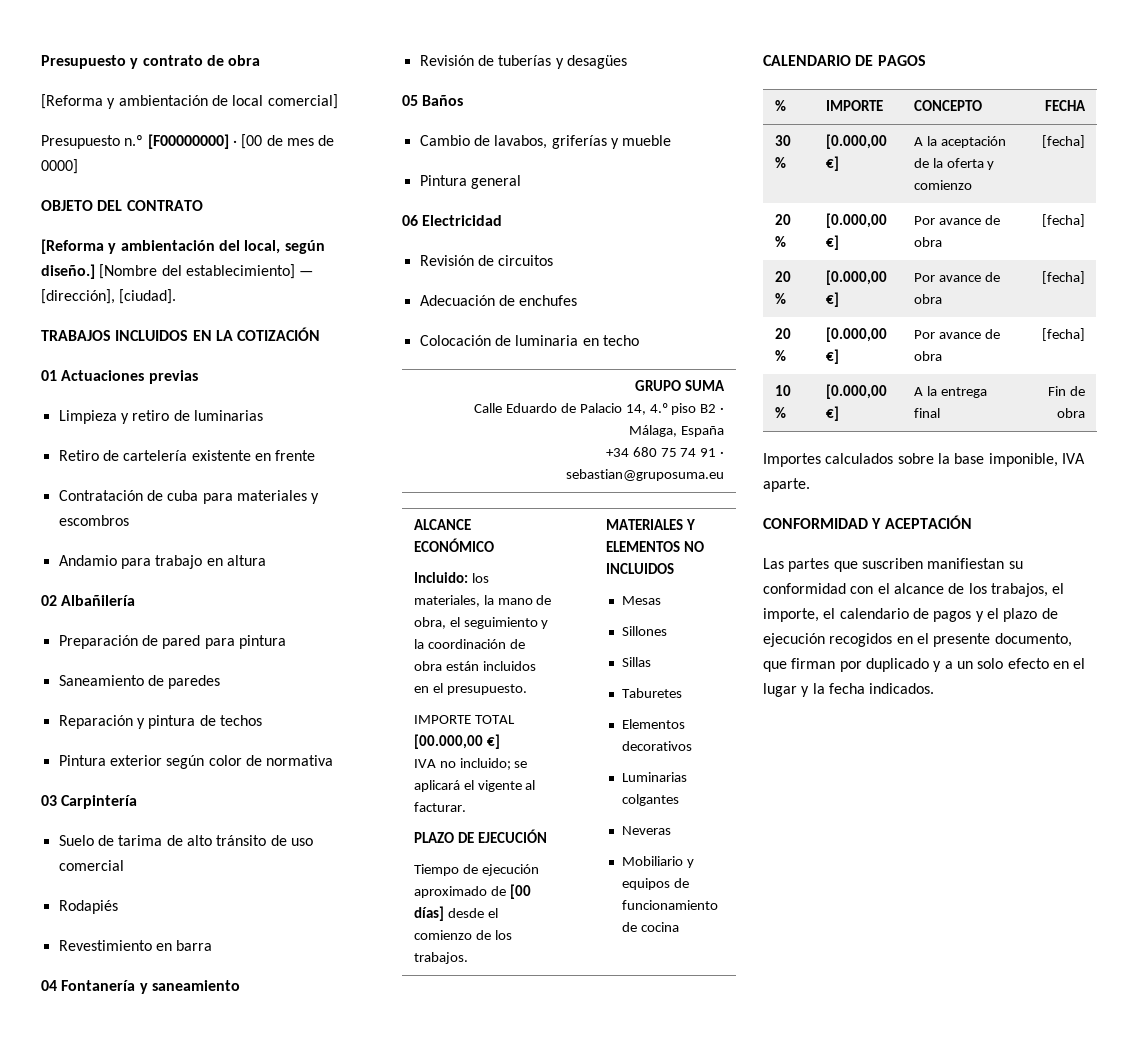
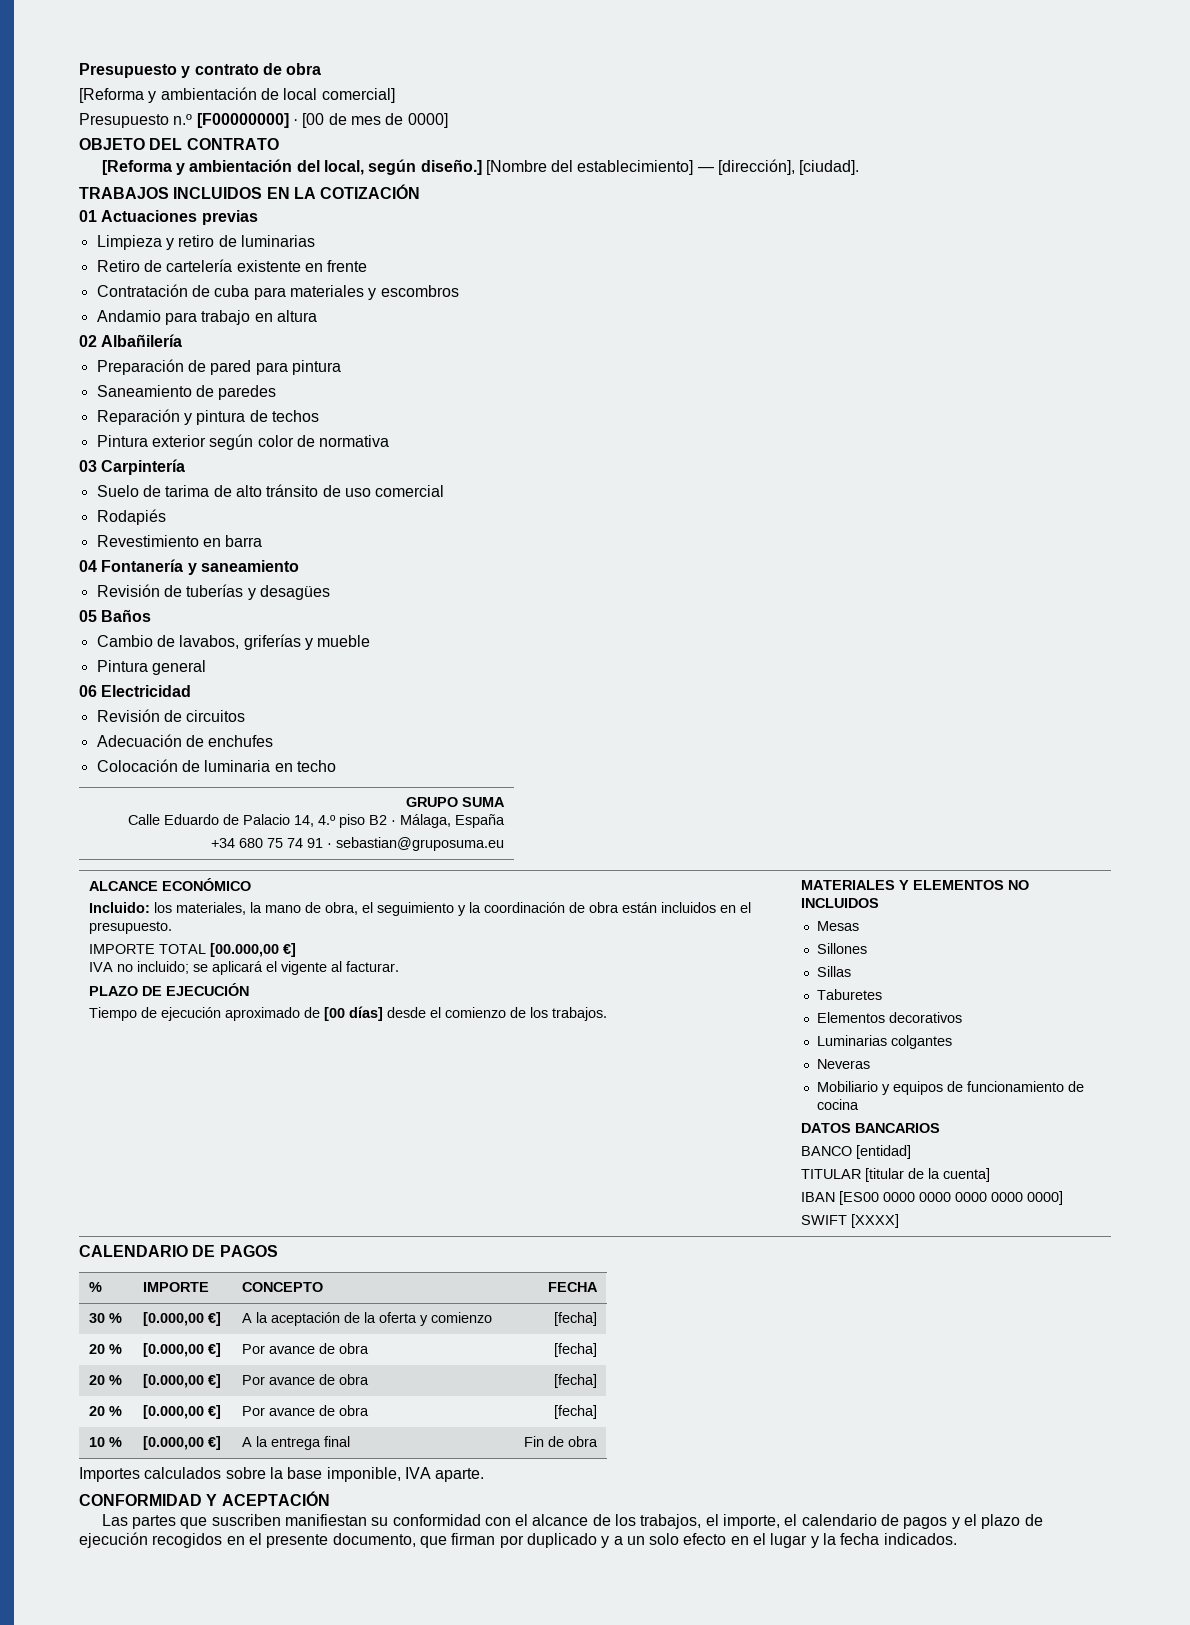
+ DATOS BANCARIOS
+ BANCO [entidad]
+ TITULAR [titular de la cuenta]
+ IBAN [ES00 0000 0000 0000 0000 0000]
+ SWIFT [XXXX]

